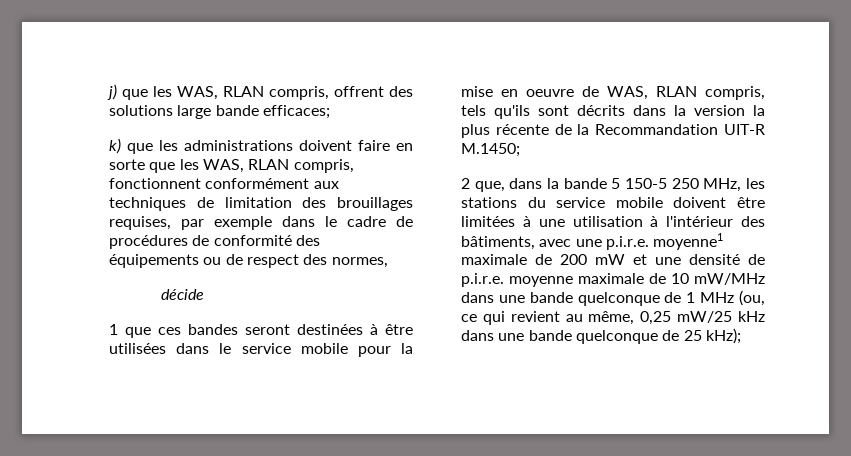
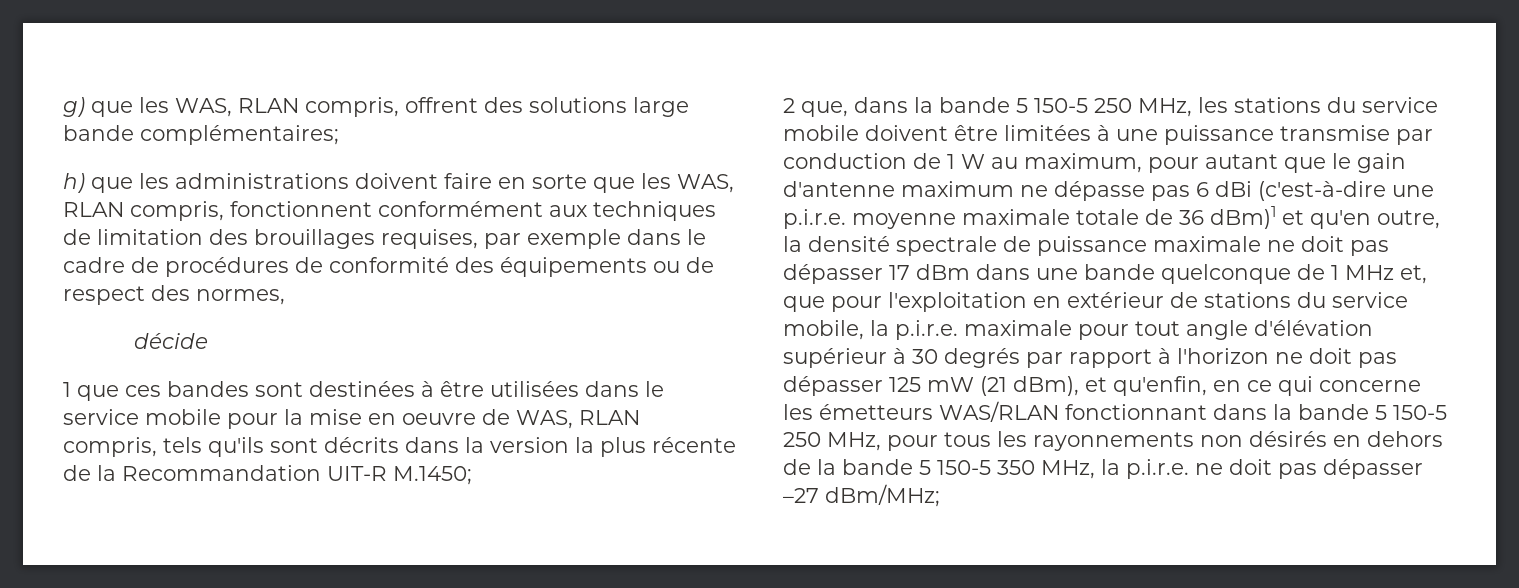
- j) que les WAS, RLAN compris, offrent des solutions large bande efficaces;
- k) que les administrations doivent faire en sorte que les WAS, RLAN compris, fonctionnent conformément aux techniques de limitation des brouillages requises, par exemple dans le cadre de procédures de conformité des équipements ou de respect des normes,
+ g) que les WAS, RLAN compris, offrent des solutions large bande complémentaires;
+ h) que les administrations doivent faire en sorte que les WAS, RLAN compris, fonctionnent conformément aux techniques de limitation des brouillages requises, par exemple dans le cadre de procédures de conformité des équipements ou de respect des normes,
- 1 que ces bandes seront destinées à être utilisées dans le service mobile pour la mise en oeuvre de WAS, RLAN compris, tels qu'ils sont décrits dans la version la plus récente de la Recommandation UIT-R M.1450;
+ 1 que ces bandes sont destinées à être utilisées dans le service mobile pour la mise en oeuvre de WAS, RLAN compris, tels qu'ils sont décrits dans la version la plus récente de la Recommandation UIT-R M.1450;
- 2 que, dans la bande 5 150-5 250 MHz, les stations du service mobile doivent être limitées à une utilisation à l'intérieur des bâtiments, avec une p.i.r.e. moyenne1 maximale de 200 mW et une densité de p.i.r.e. moyenne maximale de 10 mW/MHz dans une bande quelconque de 1 MHz (ou, ce qui revient au même, 0,25 mW/25 kHz dans une bande quelconque de 25 kHz);
+ 2 que, dans la bande 5 150-5 250 MHz, les stations du service mobile doivent être limitées à une puissance transmise par conduction de 1 W au maximum, pour autant que le gain d'antenne maximum ne dépasse pas 6 dBi (c'est-à-dire une p.i.r.e. moyenne maximale totale de 36 dBm)1 et qu'en outre, la densité spectrale de puissance maximale ne doit pas dépasser 17 dBm dans une bande quelconque de 1 MHz et, que pour l'exploitation en extérieur de stations du service mobile, la p.i.r.e. maximale pour tout angle d'élévation supérieur à 30 degrés par rapport à l'horizon ne doit pas dépasser 125 mW (21 dBm), et qu'enfin, en ce qui concerne les émetteurs WAS/RLAN fonctionnant dans la bande 5 150-5 250 MHz, pour tous les rayonnements non désirés en dehors de la bande 5 150-5 350 MHz, la p.i.r.e. ne doit pas dépasser –27 dBm/MHz;

